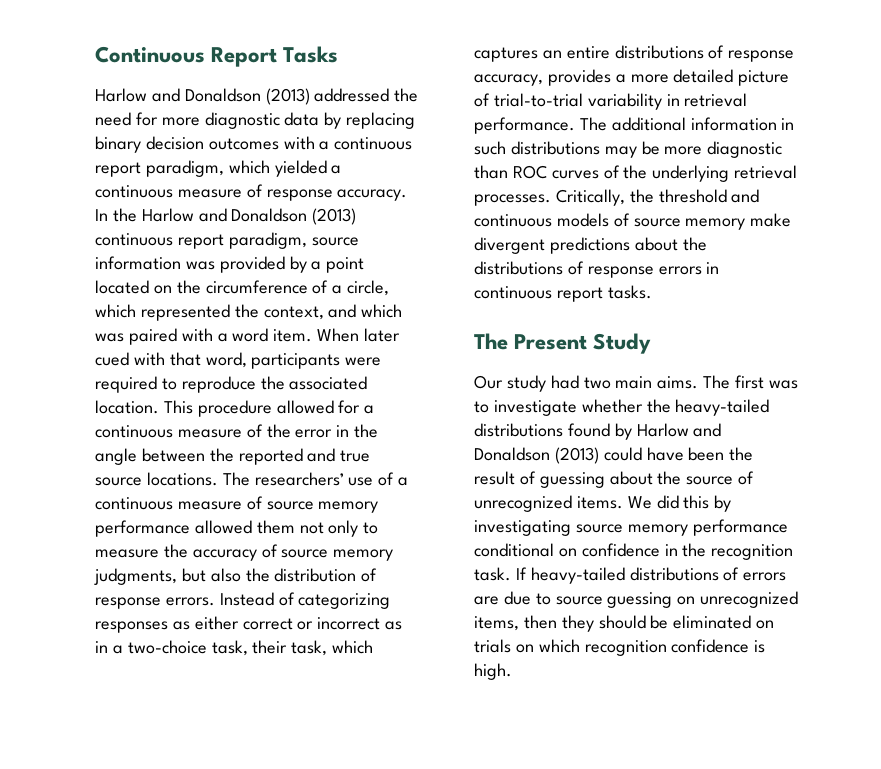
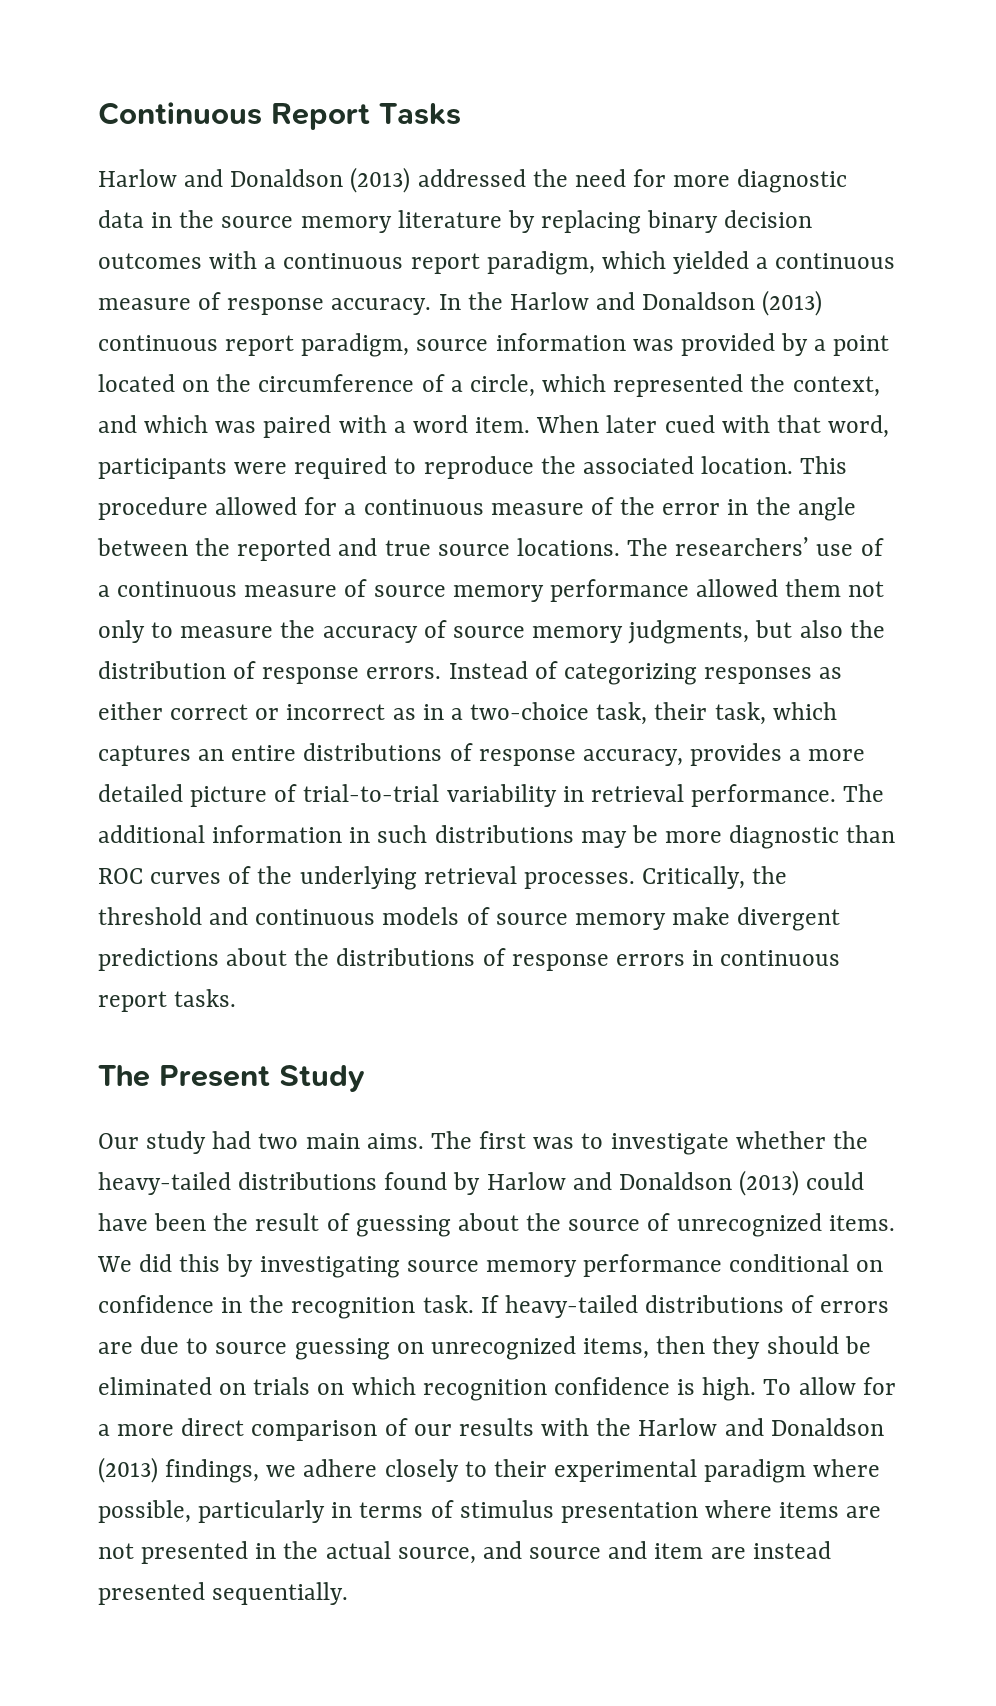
- Harlow and Donaldson (2013) addressed the need for more diagnostic data by replacing binary decision outcomes with a continuous report paradigm, which yielded a continuous measure of response accuracy.
+ Harlow and Donaldson (2013) addressed the need for more diagnostic data in the source memory literature by replacing binary decision outcomes with a continuous report paradigm, which yielded a continuous measure of response accuracy.
+ To allow for a more direct comparison of our results with the Harlow and Donaldson (2013) findings, we adhere closely to their experimental paradigm where possible, particularly in terms of stimulus presentation where items are not presented in the actual source, and source and item are instead presented sequentially.

